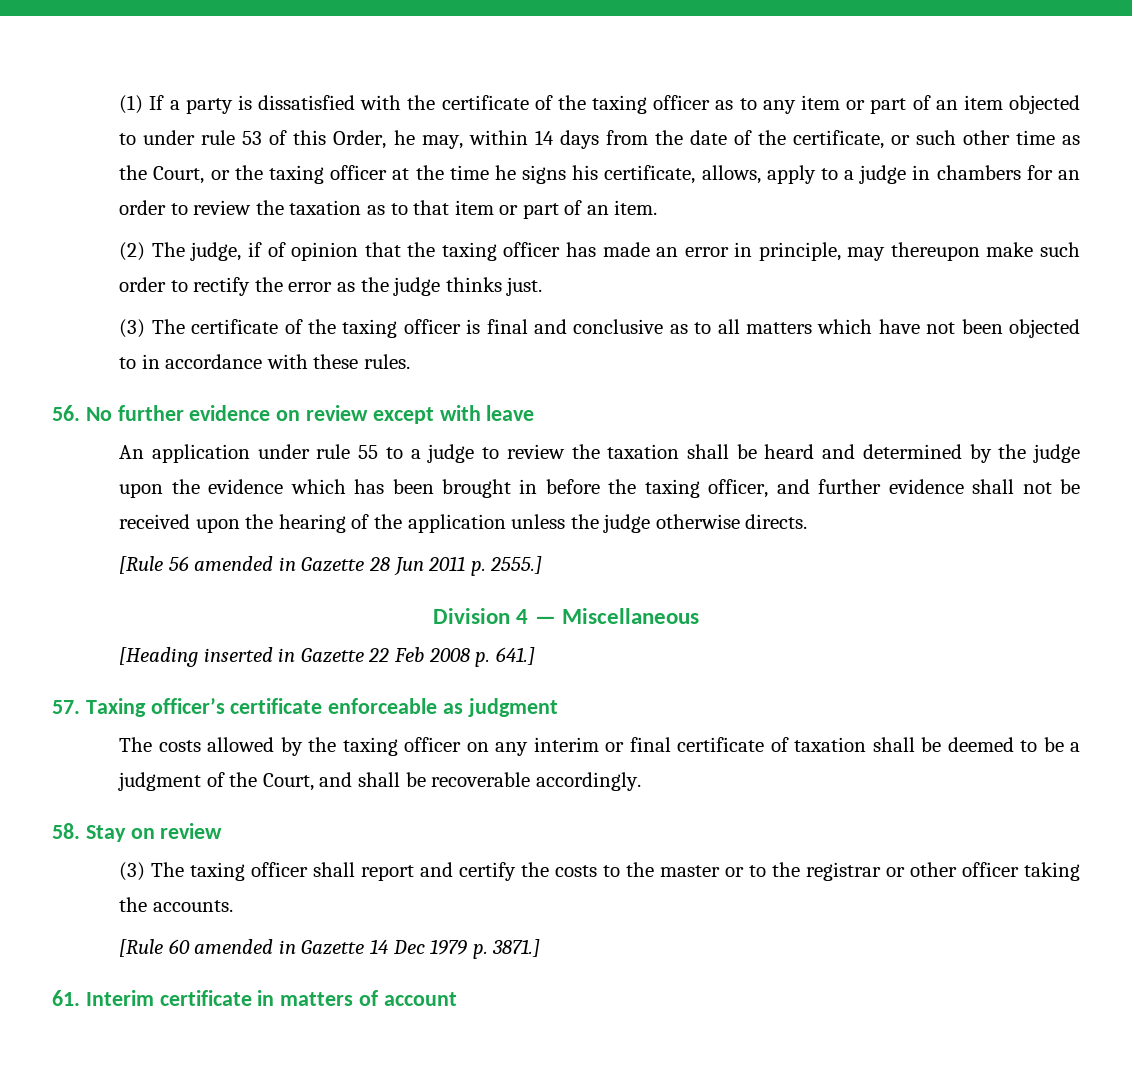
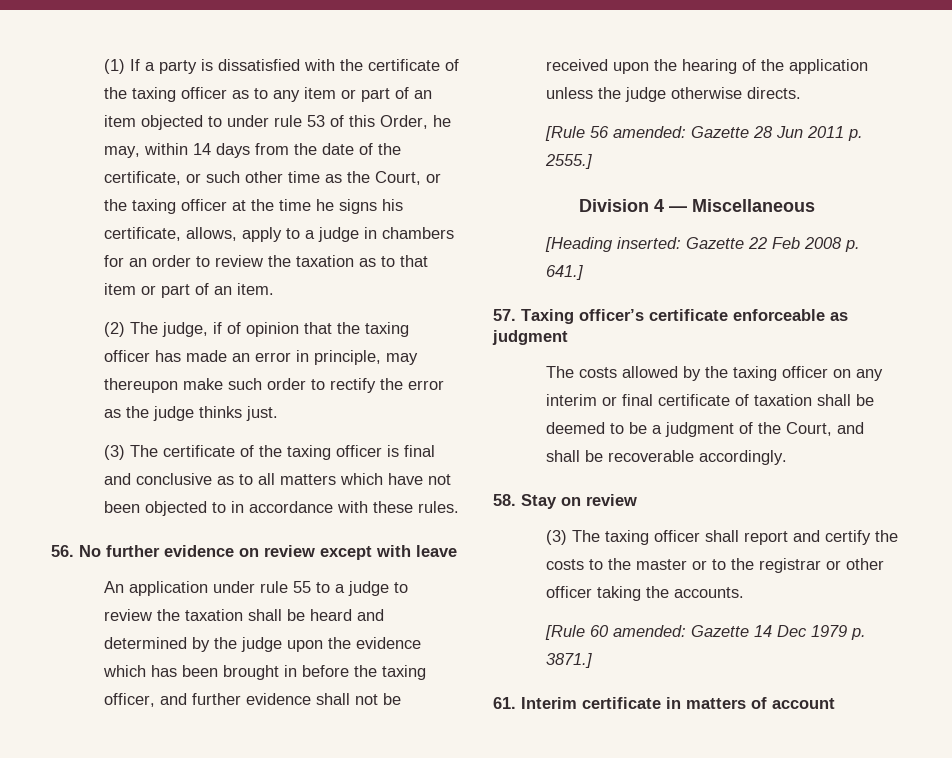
- [Rule 56 amended in Gazette 28 Jun 2011 p. 2555.]
+ [Rule 56 amended: Gazette 28 Jun 2011 p. 2555.]
- [Heading inserted in Gazette 22 Feb 2008 p. 641.]
+ [Heading inserted: Gazette 22 Feb 2008 p. 641.]
- [Rule 60 amended in Gazette 14 Dec 1979 p. 3871.]
+ [Rule 60 amended: Gazette 14 Dec 1979 p. 3871.]

